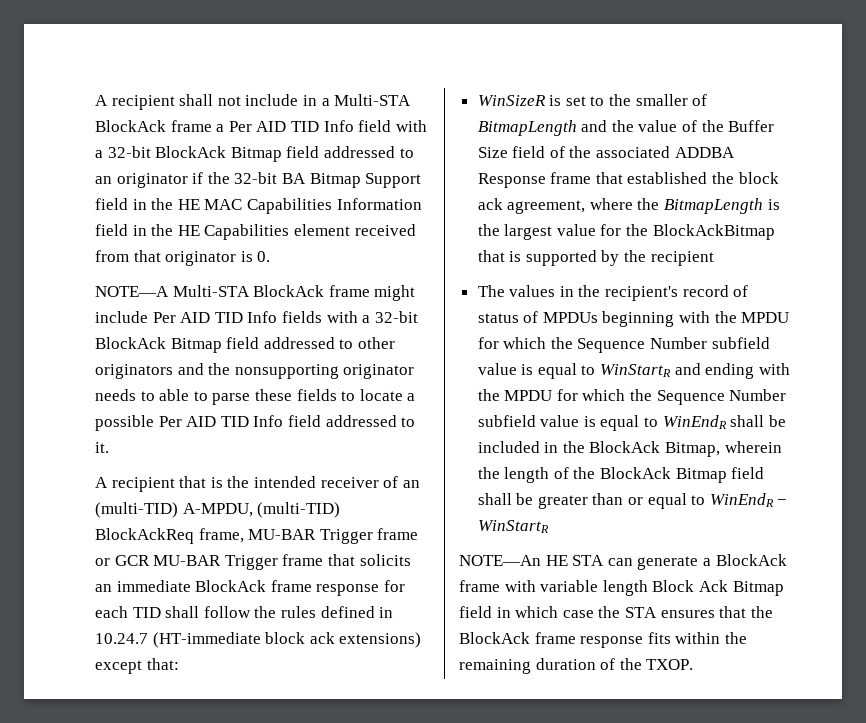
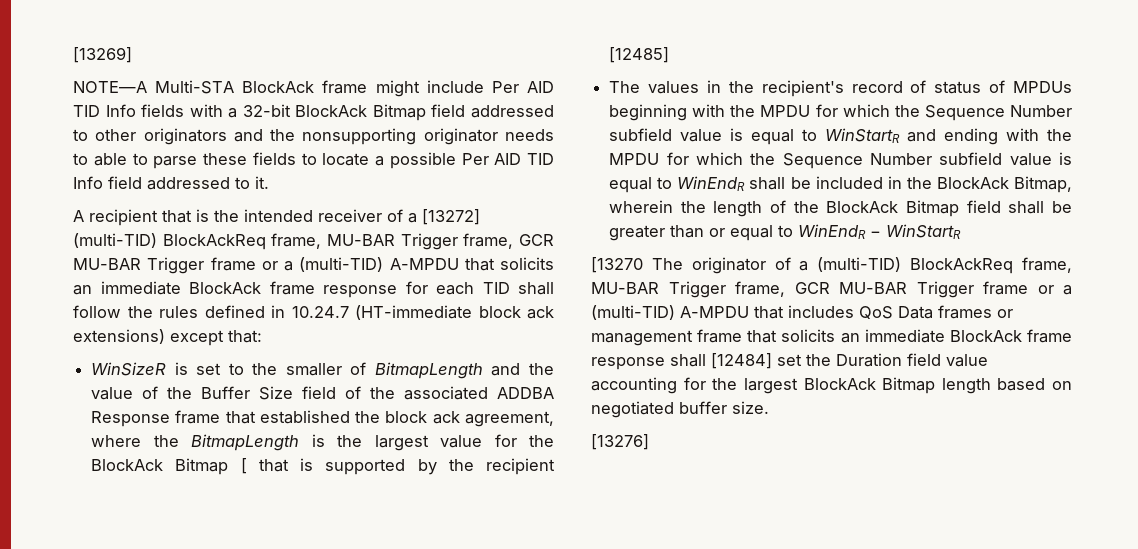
- A recipient shall not include in a Multi-STA BlockAck frame a Per AID TID Info field with a 32-bit BlockAck Bitmap field addressed to an originator if the 32-bit BA Bitmap Support field in the HE MAC Capabilities Information field in the HE Capabilities element received from that originator is 0.
+ [13269]
- A recipient that is the intended receiver of an (multi-TID) A-MPDU, (multi-TID) BlockAckReq frame, MU-BAR Trigger frame or GCR MU-BAR Trigger frame that solicits an immediate BlockAck frame response for each TID shall follow the rules defined in 10.24.7 (HT-immediate block ack extensions) except that:
+ A recipient that is the intended receiver of a [13272] (multi-TID) BlockAckReq frame, MU-BAR Trigger frame, GCR MU-BAR Trigger frame or a (multi-TID) A-MPDU that solicits an immediate BlockAck frame response for each TID shall follow the rules defined in 10.24.7 (HT-immediate block ack extensions) except that:
- WinSizeR is set to the smaller of BitmapLength and the value of the Buffer Size field of the associated ADDBA Response frame that established the block ack agreement, where the BitmapLength is the largest value for the BlockAckBitmap that is supported by the recipient
+ WinSizeR is set to the smaller of BitmapLength and the value of the Buffer Size field of the associated ADDBA Response frame that established the block ack agreement, where the BitmapLength is the largest value for the BlockAck Bitmap [ that is supported by the recipient [12485]
- NOTE—An HE STA can generate a BlockAck frame with variable length Block Ack Bitmap field in which case the STA ensures that the BlockAck frame response fits within the remaining duration of the TXOP.
+ [13270 The originator of a (multi-TID) BlockAckReq frame, MU-BAR Trigger frame, GCR MU-BAR Trigger frame or a (multi-TID) A-MPDU that includes QoS Data frames or management frame that solicits an immediate BlockAck frame response shall [12484] set the Duration field value accounting for the largest BlockAck Bitmap length based on negotiated buffer size.
+ [13276]

